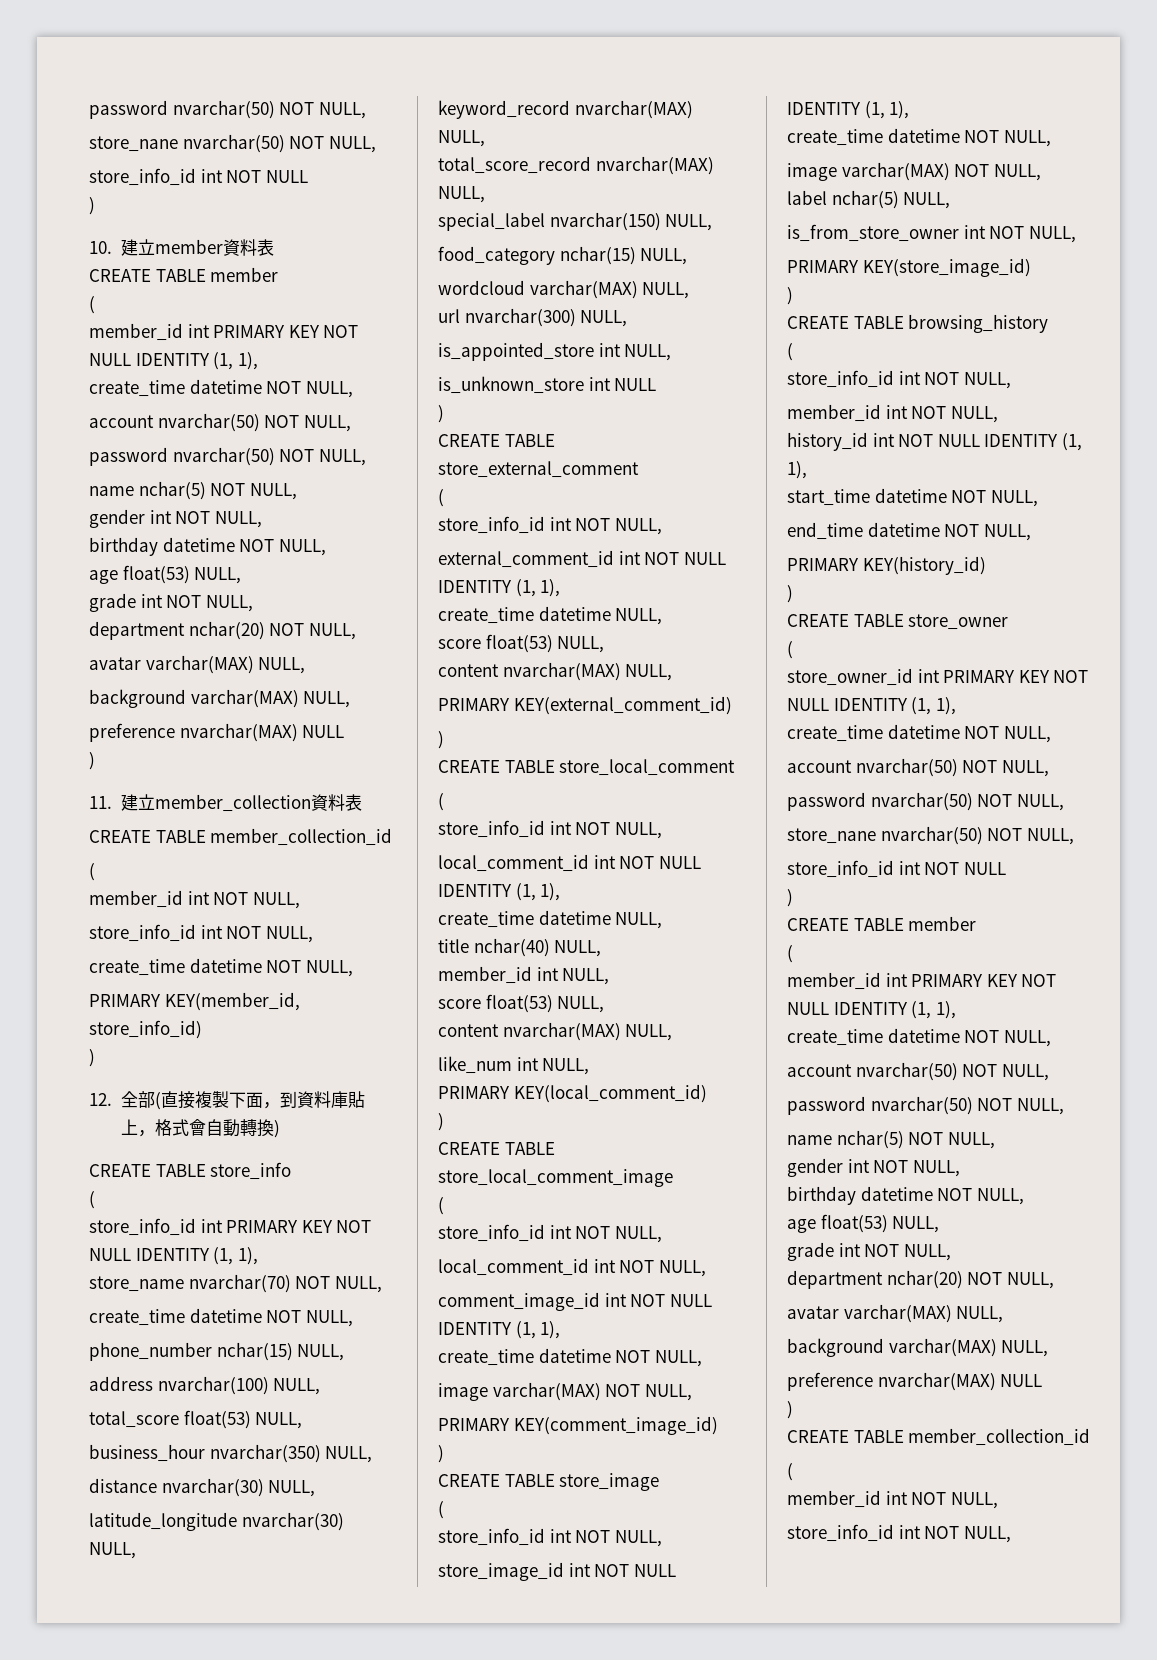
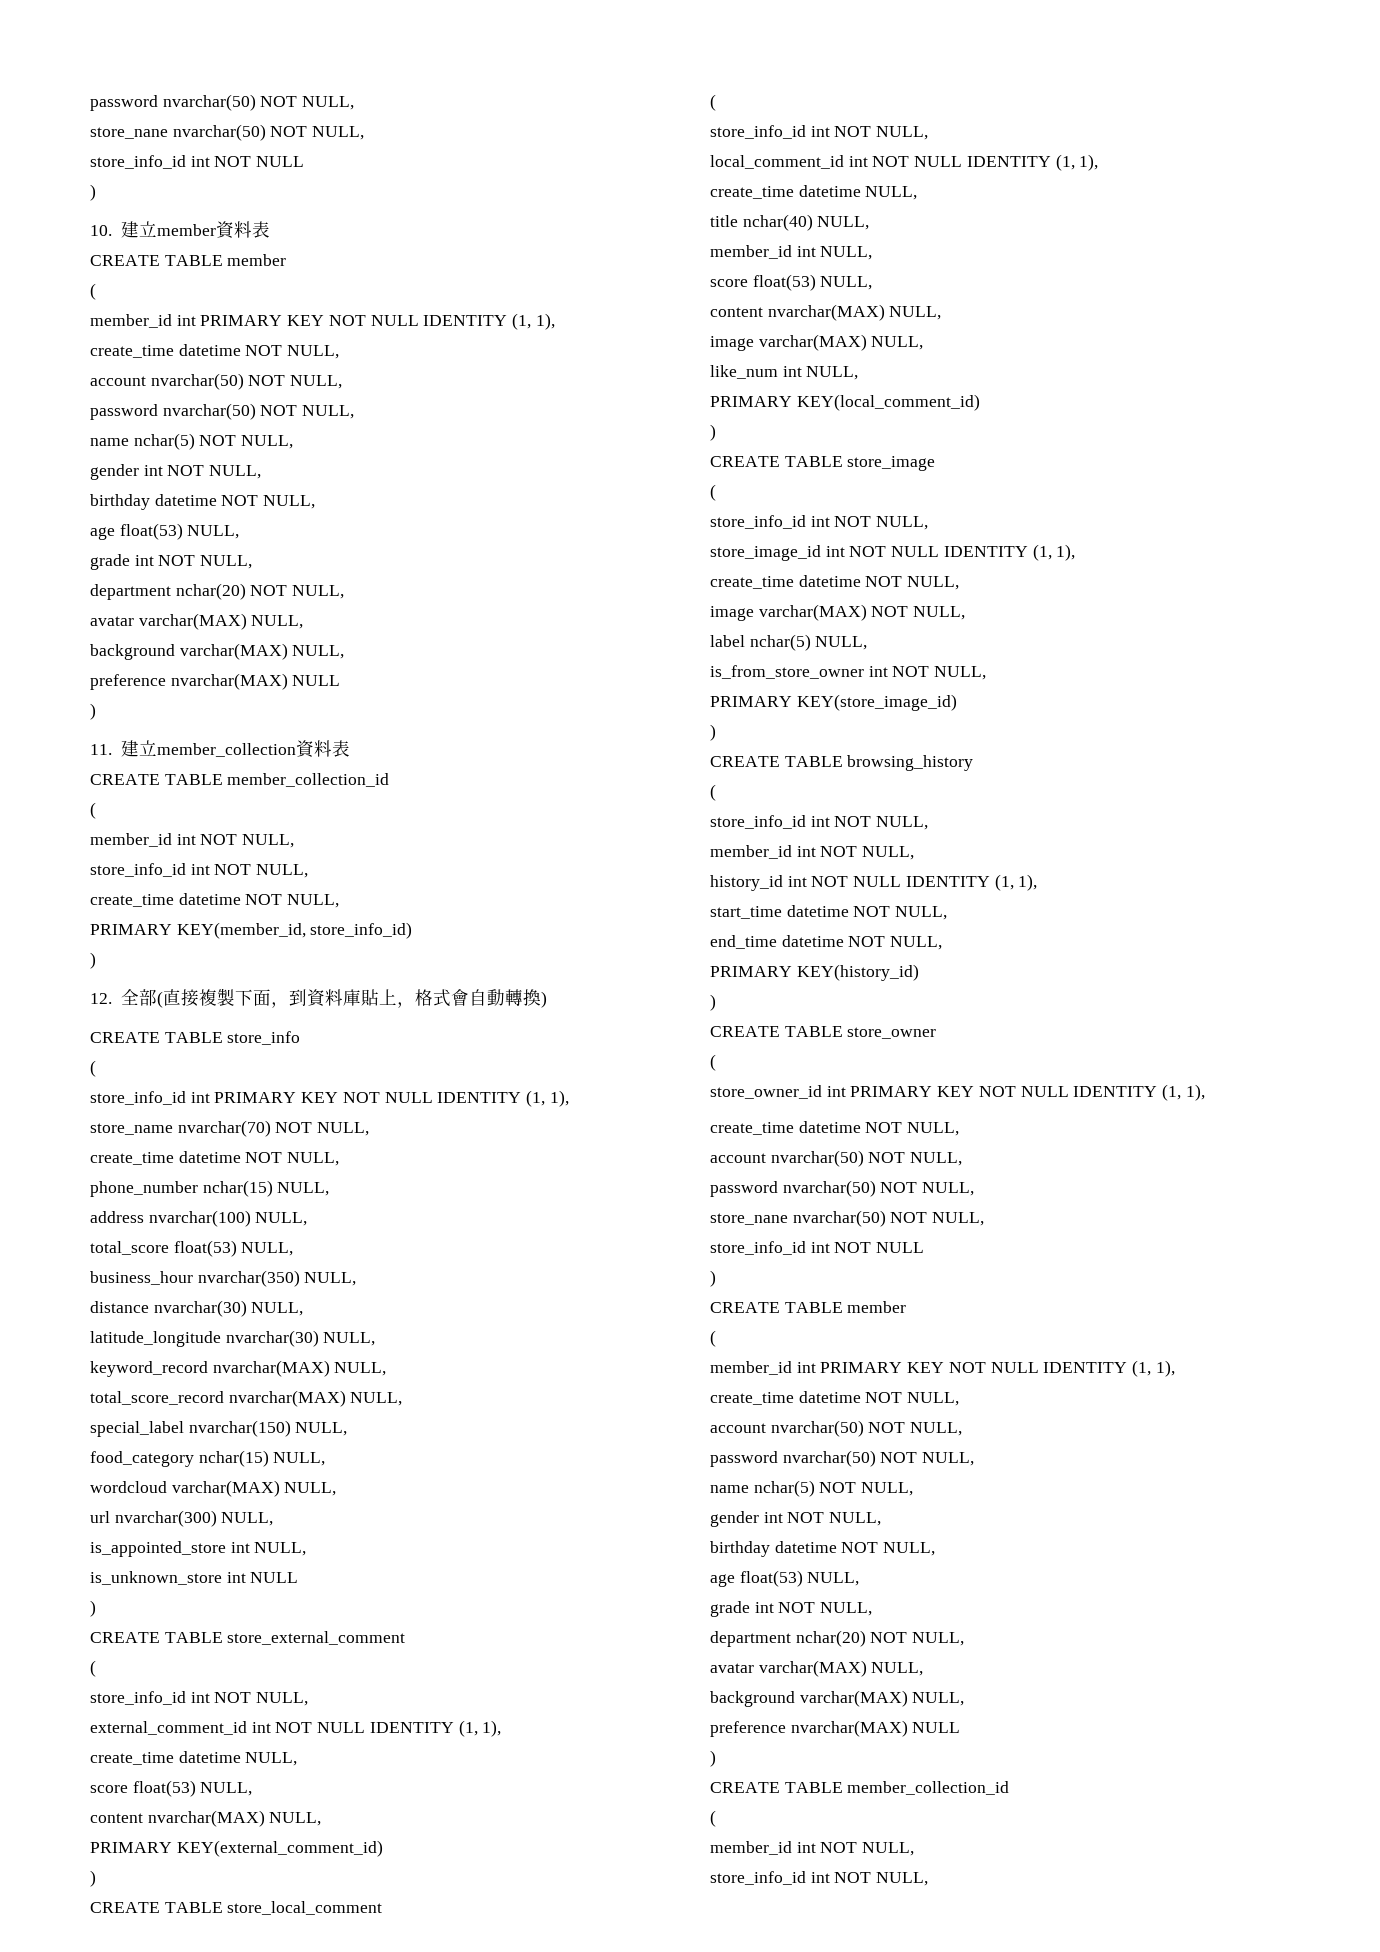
+ image varchar(MAX) NULL,
- CREATE TABLE store_local_comment_image
- (
- store_info_id int NOT NULL,
- local_comment_id int NOT NULL,
- comment_image_id int NOT NULL IDENTITY (1, 1),
- create_time datetime NOT NULL,
- image varchar(MAX) NOT NULL,
- PRIMARY KEY(comment_image_id)
- )

